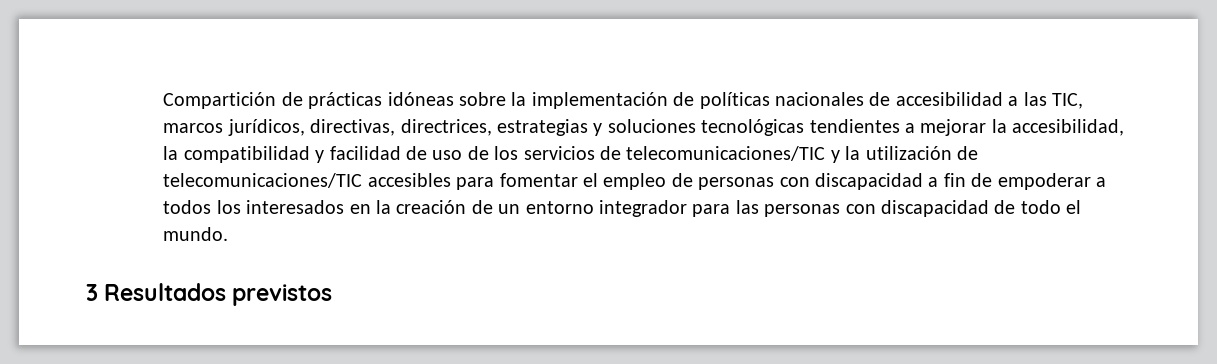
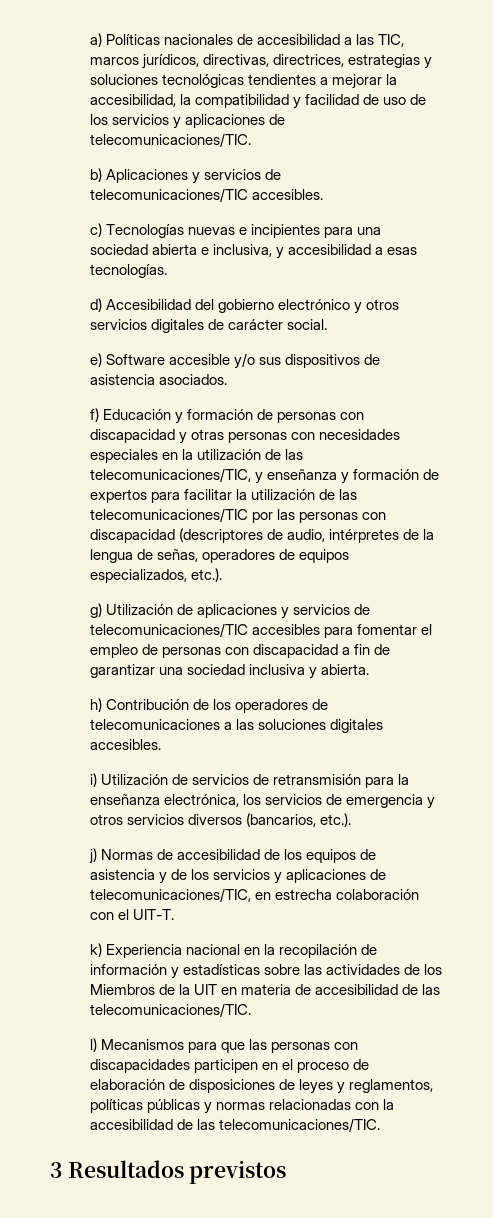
- Compartición de prácticas idóneas sobre la implementación de políticas nacionales de accesibilidad a las TIC, marcos jurídicos, directivas, directrices, estrategias y soluciones tecnológicas tendientes a mejorar la accesibilidad, la compatibilidad y facilidad de uso de los servicios de telecomunicaciones/TIC y la utilización de telecomunicaciones/TIC accesibles para fomentar el empleo de personas con discapacidad a fin de empoderar a todos los interesados en la creación de un entorno integrador para las personas con discapacidad de todo el mundo.
+ a) Políticas nacionales de accesibilidad a las TIC, marcos jurídicos, directivas, directrices, estrategias y soluciones tecnológicas tendientes a mejorar la accesibilidad, la compatibilidad y facilidad de uso de los servicios y aplicaciones de telecomunicaciones/TIC.
+ b) Aplicaciones y servicios de telecomunicaciones/TIC accesibles.
+ c) Tecnologías nuevas e incipientes para una sociedad abierta e inclusiva, y accesibilidad a esas tecnologías.
+ d) Accesibilidad del gobierno electrónico y otros servicios digitales de carácter social.
+ e) Software accesible y/o sus dispositivos de asistencia asociados.
+ f) Educación y formación de personas con discapacidad y otras personas con necesidades especiales en la utilización de las telecomunicaciones/TIC, y enseñanza y formación de expertos para facilitar la utilización de las telecomunicaciones/TIC por las personas con discapacidad (descriptores de audio, intérpretes de la lengua de señas, operadores de equipos especializados, etc.).
+ g) Utilización de aplicaciones y servicios de telecomunicaciones/TIC accesibles para fomentar el empleo de personas con discapacidad a fin de garantizar una sociedad inclusiva y abierta.
+ h) Contribución de los operadores de telecomunicaciones a las soluciones digitales accesibles.
+ i) Utilización de servicios de retransmisión para la enseñanza electrónica, los servicios de emergencia y otros servicios diversos (bancarios, etc.).
+ j) Normas de accesibilidad de los equipos de asistencia y de los servicios y aplicaciones de telecomunicaciones/TIC, en estrecha colaboración con el UIT-T.
+ k) Experiencia nacional en la recopilación de información y estadísticas sobre las actividades de los Miembros de la UIT en materia de accesibilidad de las telecomunicaciones/TIC.
+ l) Mecanismos para que las personas con discapacidades participen en el proceso de elaboración de disposiciones de leyes y reglamentos, políticas públicas y normas relacionadas con la accesibilidad de las telecomunicaciones/TIC.

